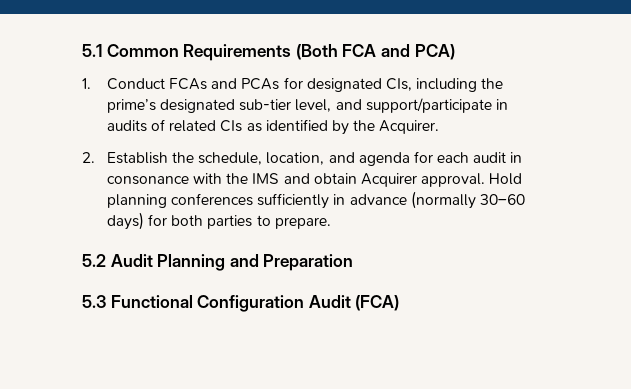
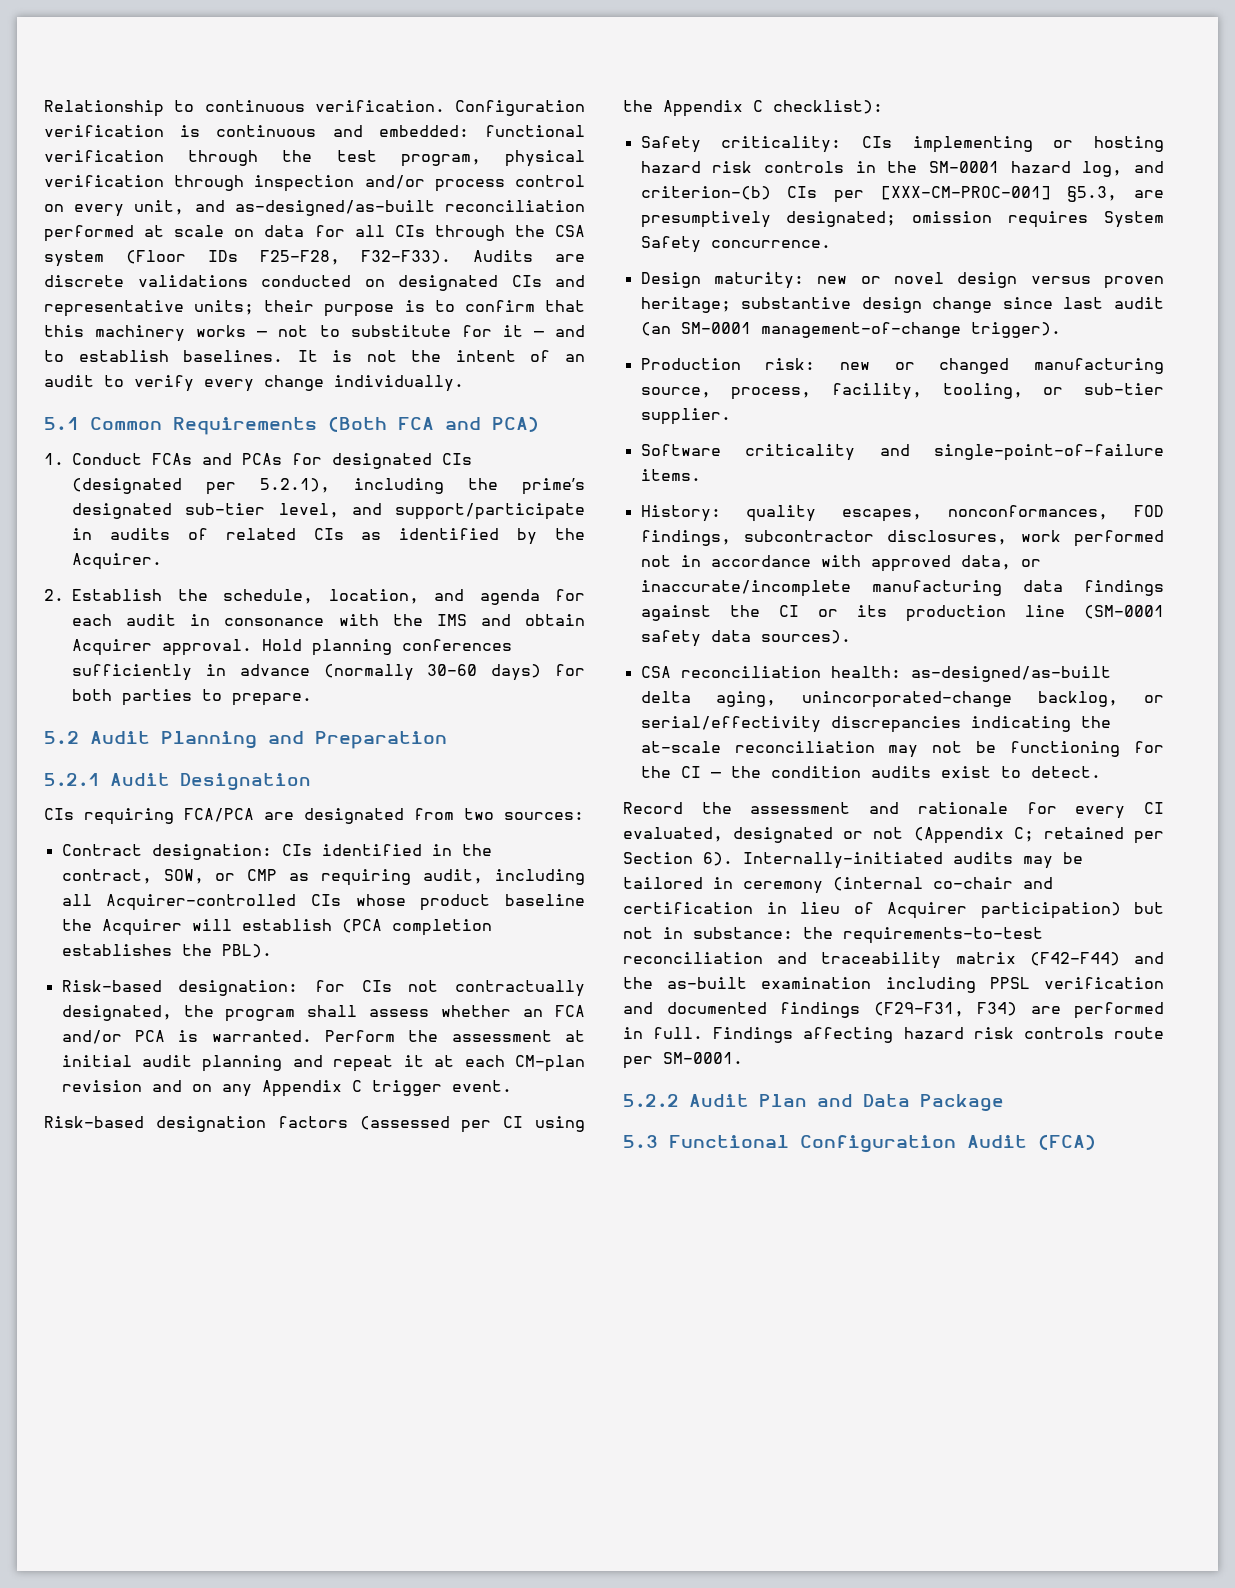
+ Relationship to continuous verification. Configuration verification is continuous and embedded: functional verification through the test program, physical verification through inspection and/or process control on every unit, and as-designed/as-built reconciliation performed at scale on data for all CIs through the CSA system (Floor IDs F25–F28, F32–F33). Audits are discrete validations conducted on designated CIs and representative units; their purpose is to confirm that this machinery works — not to substitute for it — and to establish baselines. It is not the intent of an audit to verify every change individually.
- 1. Conduct FCAs and PCAs for designated CIs, including the prime’s designated sub-tier level, and support/participate in audits of related CIs as identified by the Acquirer.
+ 1. Conduct FCAs and PCAs for designated CIs (designated per 5.2.1), including the prime’s designated sub-tier level, and support/participate in audits of related CIs as identified by the Acquirer.
+ 5.2.1 Audit Designation
+ CIs requiring FCA/PCA are designated from two sources:
+ Contract designation: CIs identified in the contract, SOW, or CMP as requiring audit, including all Acquirer-controlled CIs whose product baseline the Acquirer will establish (PCA completion establishes the PBL).
+ Risk-based designation: for CIs not contractually designated, the program shall assess whether an FCA and/or PCA is warranted. Perform the assessment at initial audit planning and repeat it at each CM-plan revision and on any Appendix C trigger event.
+ Risk-based designation factors (assessed per CI using the Appendix C checklist):
+ Safety criticality: CIs implementing or hosting hazard risk controls in the SM-0001 hazard log, and criterion-(b) CIs per [XXX-CM-PROC-001] §5.3, are presumptively designated; omission requires System Safety concurrence.
+ Design maturity: new or novel design versus proven heritage; substantive design change since last audit (an SM-0001 management-of-change trigger).
+ Production risk: new or changed manufacturing source, process, facility, tooling, or sub-tier supplier.
+ Software criticality and single-point-of-failure items.
+ History: quality escapes, nonconformances, FOD findings, subcontractor disclosures, work performed not in accordance with approved data, or inaccurate/incomplete manufacturing data findings against the CI or its production line (SM-0001 safety data sources).
+ CSA reconciliation health: as-designed/as-built delta aging, unincorporated-change backlog, or serial/effectivity discrepancies indicating the at-scale reconciliation may not be functioning for the CI — the condition audits exist to detect.
+ Record the assessment and rationale for every CI evaluated, designated or not (Appendix C; retained per Section 6). Internally-initiated audits may be tailored in ceremony (internal co-chair and certification in lieu of Acquirer participation) but not in substance: the requirements-to-test reconciliation and traceability matrix (F42–F44) and the as-built examination including PPSL verification and documented findings (F29–F31, F34) are performed in full. Findings affecting hazard risk controls route per SM-0001.
+ 5.2.2 Audit Plan and Data Package

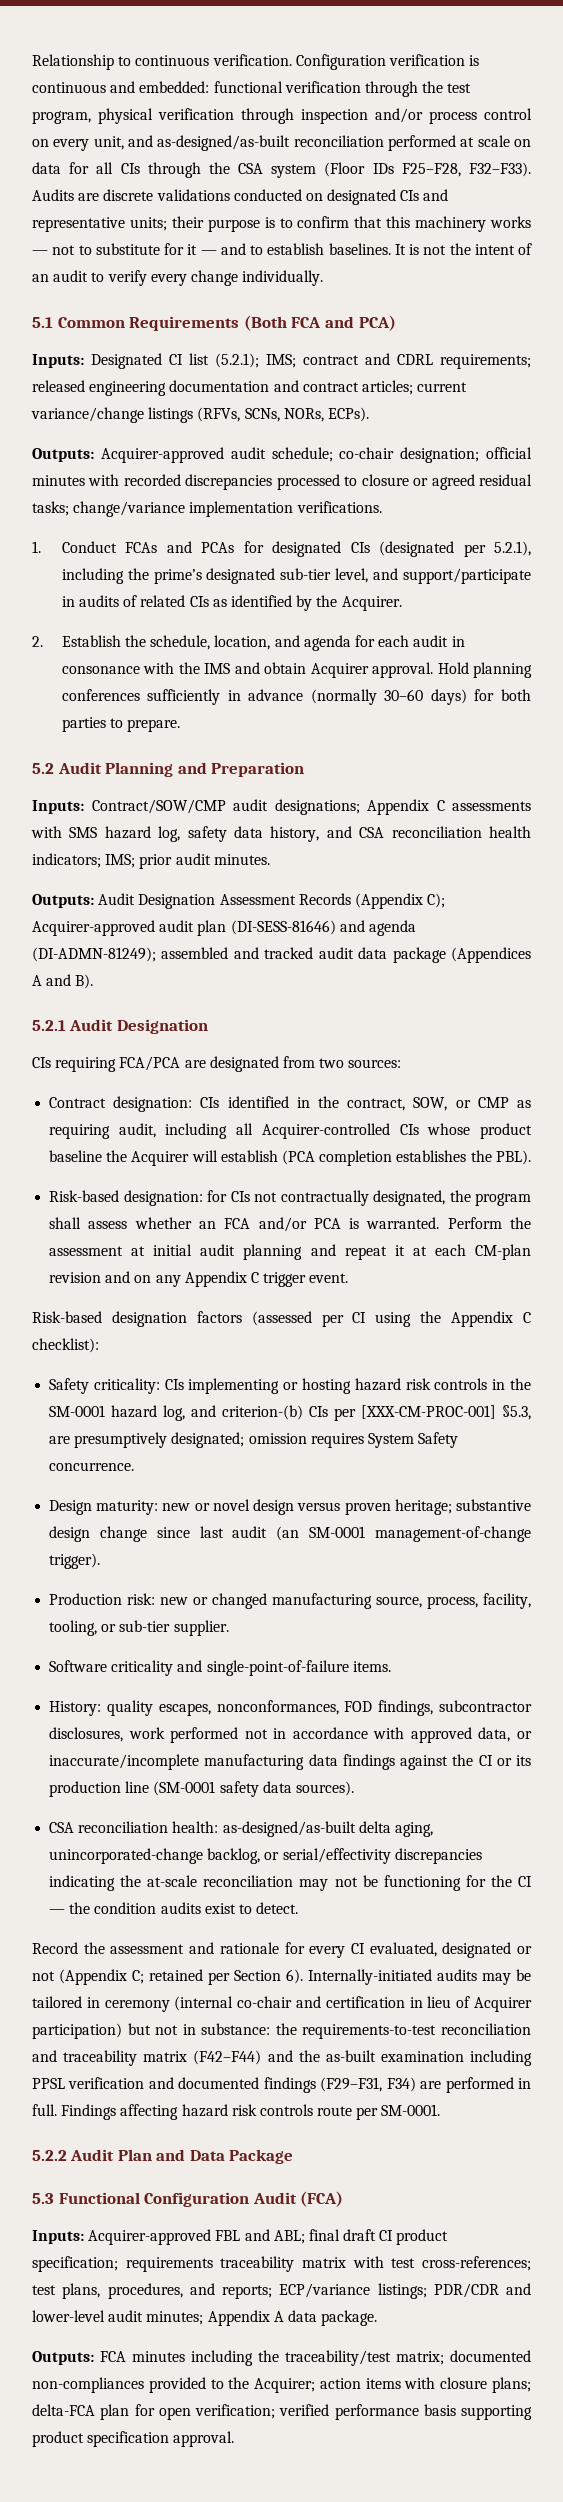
+ Inputs: Designated CI list (5.2.1); IMS; contract and CDRL requirements; released engineering documentation and contract articles; current variance/change listings (RFVs, SCNs, NORs, ECPs).
+ Outputs: Acquirer-approved audit schedule; co-chair designation; official minutes with recorded discrepancies processed to closure or agreed residual tasks; change/variance implementation verifications.
+ Inputs: Contract/SOW/CMP audit designations; Appendix C assessments with SMS hazard log, safety data history, and CSA reconciliation health indicators; IMS; prior audit minutes.
+ Outputs: Audit Designation Assessment Records (Appendix C); Acquirer-approved audit plan (DI-SESS-81646) and agenda (DI-ADMN-81249); assembled and tracked audit data package (Appendices A and B).
+ Inputs: Acquirer-approved FBL and ABL; final draft CI product specification; requirements traceability matrix with test cross-references; test plans, procedures, and reports; ECP/variance listings; PDR/CDR and lower-level audit minutes; Appendix A data package.
+ Outputs: FCA minutes including the traceability/test matrix; documented non-compliances provided to the Acquirer; action items with closure plans; delta-FCA plan for open verification; verified performance basis supporting product specification approval.

